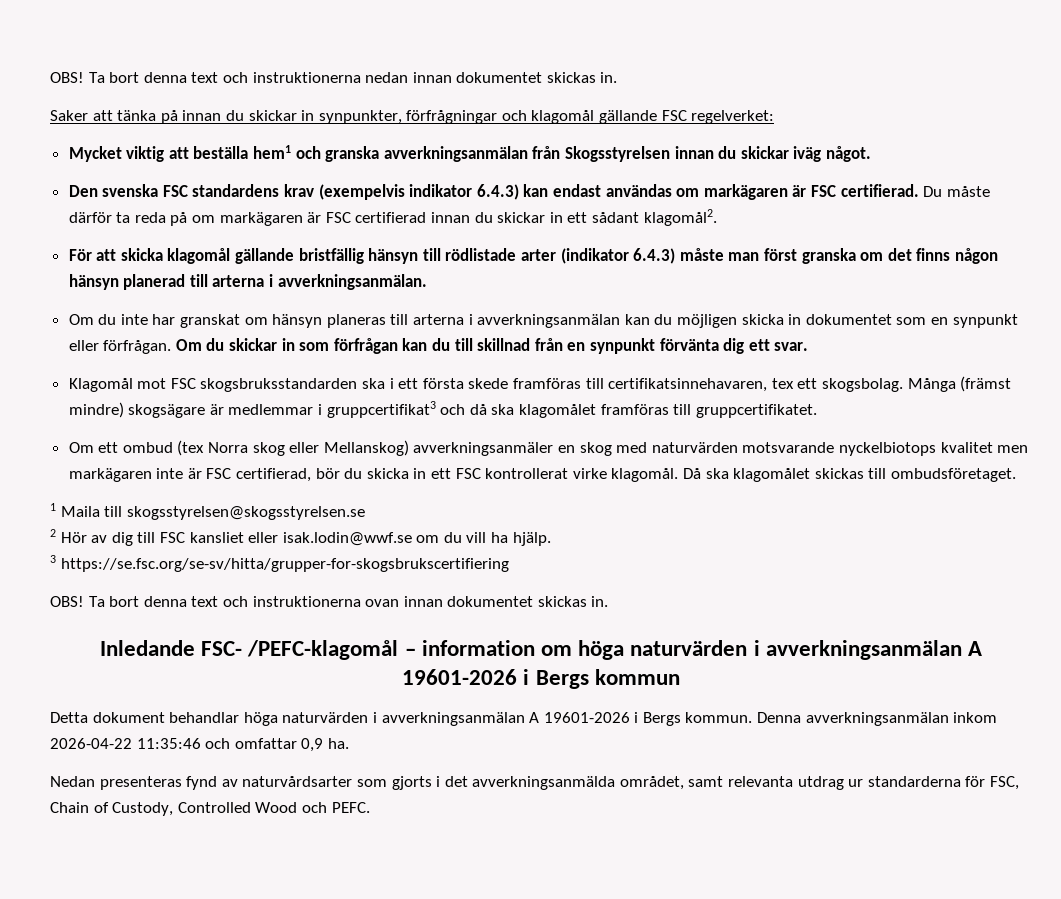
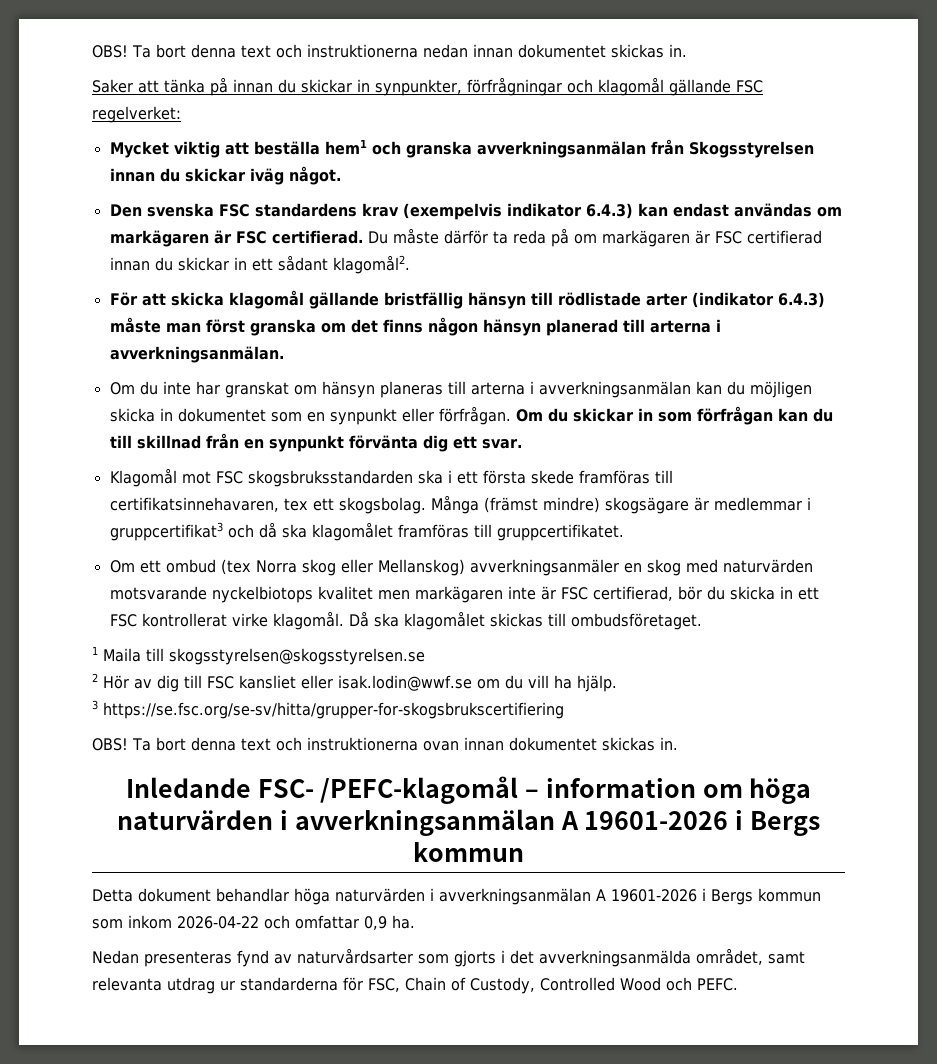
- Detta dokument behandlar höga naturvärden i avverkningsanmälan A 19601-2026 i Bergs kommun. Denna avverkningsanmälan inkom 2026-04-22 11:35:46 och omfattar 0,9 ha.
+ Detta dokument behandlar höga naturvärden i avverkningsanmälan A 19601-2026 i Bergs kommun som inkom 2026-04-22 och omfattar 0,9 ha.

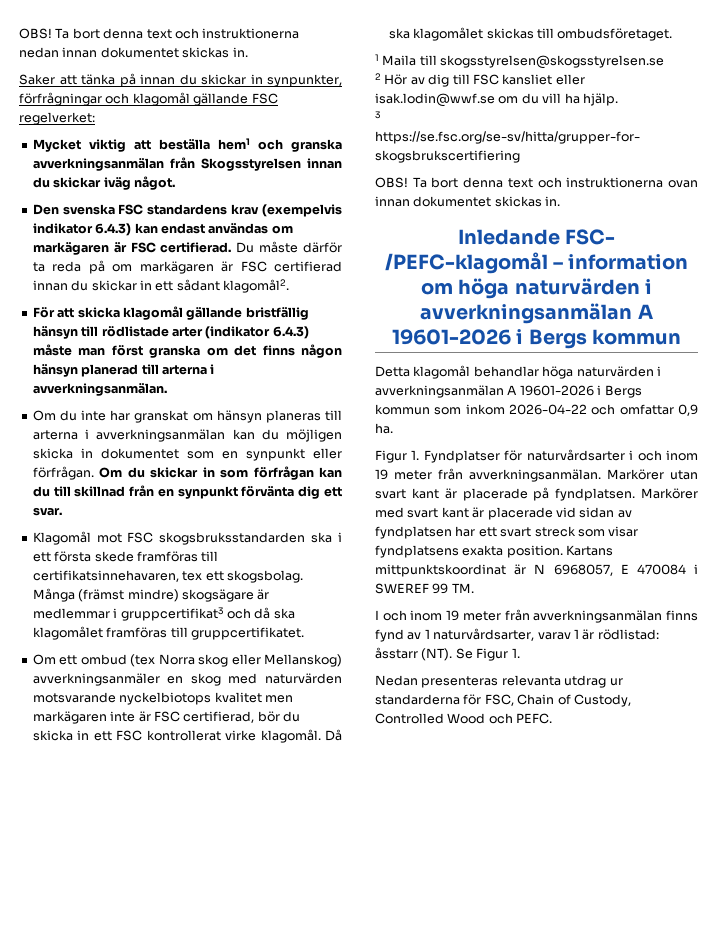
- Detta dokument behandlar höga naturvärden i avverkningsanmälan A 19601-2026 i Bergs kommun som inkom 2026-04-22 och omfattar 0,9 ha.
+ Detta klagomål behandlar höga naturvärden i avverkningsanmälan A 19601-2026 i Bergs kommun som inkom 2026-04-22 och omfattar 0,9 ha.
- Nedan presenteras fynd av naturvårdsarter som gjorts i det avverkningsanmälda området, samt relevanta utdrag ur standarderna för FSC, Chain of Custody, Controlled Wood och PEFC.
+ Figur 1. Fyndplatser för naturvårdsarter i och inom 19 meter från avverkningsanmälan. Markörer utan svart kant är placerade på fyndplatsen. Markörer med svart kant är placerade vid sidan av fyndplatsen har ett svart streck som visar fyndplatsens exakta position. Kartans mittpunktskoordinat är N 6968057, E 470084 i SWEREF 99 TM.
+ I och inom 19 meter från avverkningsanmälan finns fynd av 1 naturvårdsarter, varav 1 är rödlistad: åsstarr (NT). Se Figur 1.
+ Nedan presenteras relevanta utdrag ur standarderna för FSC, Chain of Custody, Controlled Wood och PEFC.

